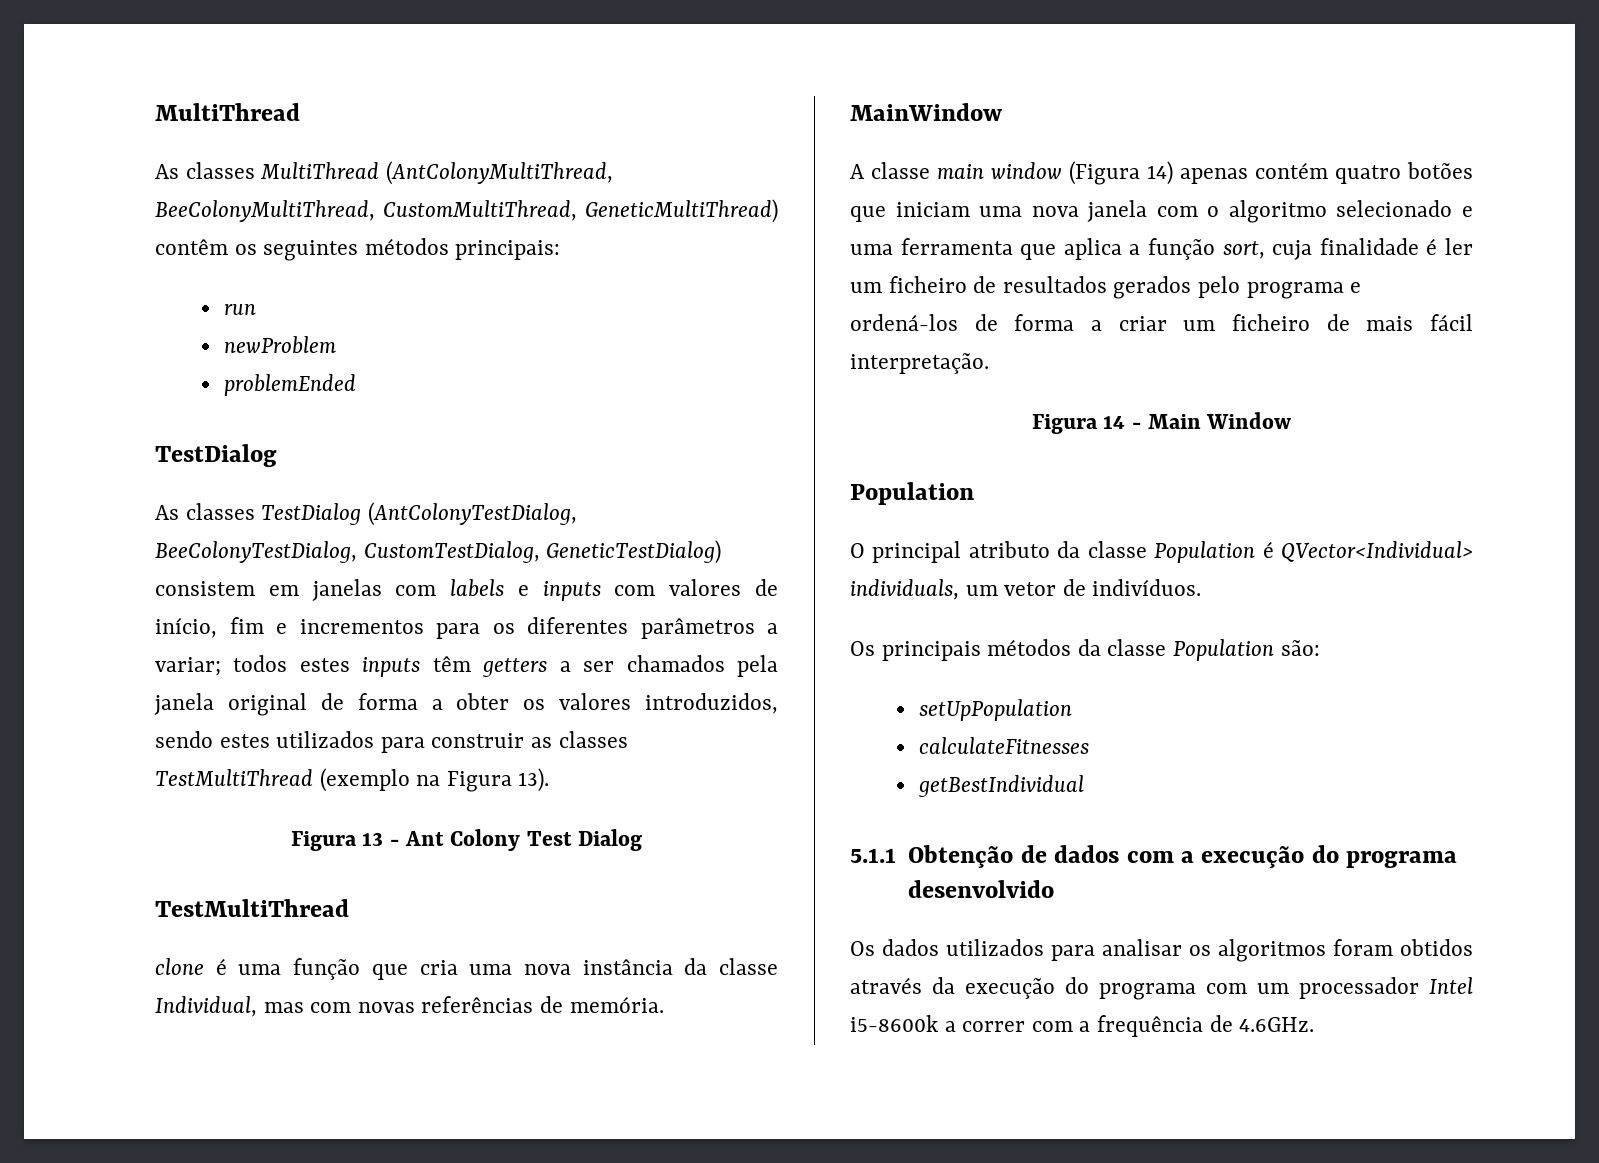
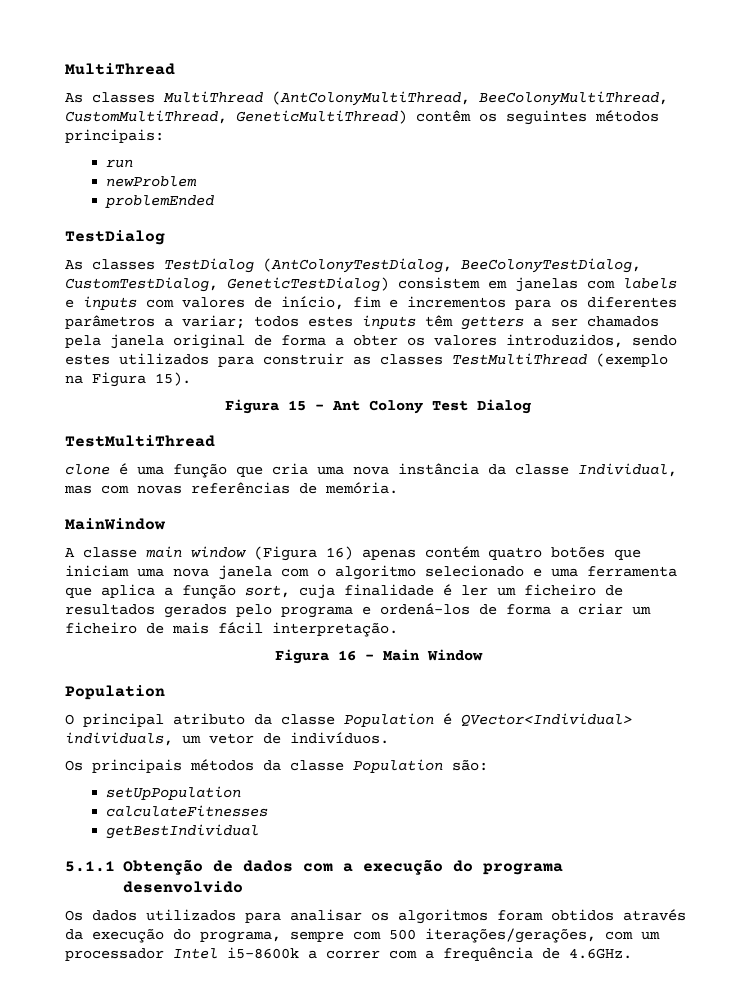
- todos estes inputs têm getters a ser chamados pela janela original de forma a obter os valores introduzidos, sendo estes utilizados para construir as classes TestMultiThread (exemplo na Figura 13).
- Figura 13 - Ant Colony Test Dialog
+ todos estes inputs têm getters a ser chamados pela janela original de forma a obter os valores introduzidos, sendo estes utilizados para construir as classes TestMultiThread (exemplo na Figura 15).
+ Figura 15 - Ant Colony Test Dialog
- A classe main window (Figura 14) apenas contém quatro botões que iniciam uma nova janela com o algoritmo selecionado e uma ferramenta que aplica a função sort, cuja finalidade é ler um ficheiro de resultados gerados pelo programa e ordená-los de forma a criar um ficheiro de mais fácil interpretação.
+ A classe main window (Figura 16) apenas contém quatro botões que iniciam uma nova janela com o algoritmo selecionado e uma ferramenta que aplica a função sort, cuja finalidade é ler um ficheiro de resultados gerados pelo programa e ordená-los de forma a criar um ficheiro de mais fácil interpretação.
- Figura 14 - Main Window
+ Figura 16 - Main Window
- Os dados utilizados para analisar os algoritmos foram obtidos através da execução do programa com um processador Intel i5-8600k a correr com a frequência de 4.6GHz.
+ Os dados utilizados para analisar os algoritmos foram obtidos através da execução do programa, sempre com 500 iterações/gerações, com um processador Intel i5-8600k a correr com a frequência de 4.6GHz.

